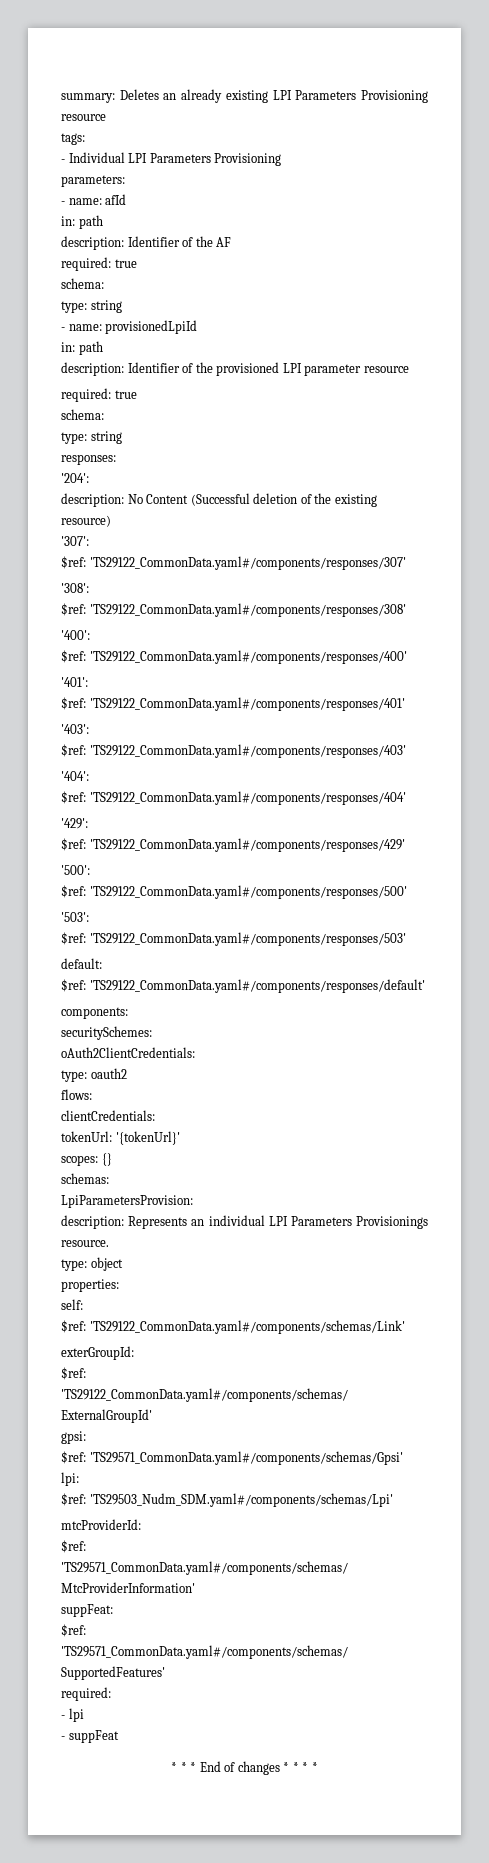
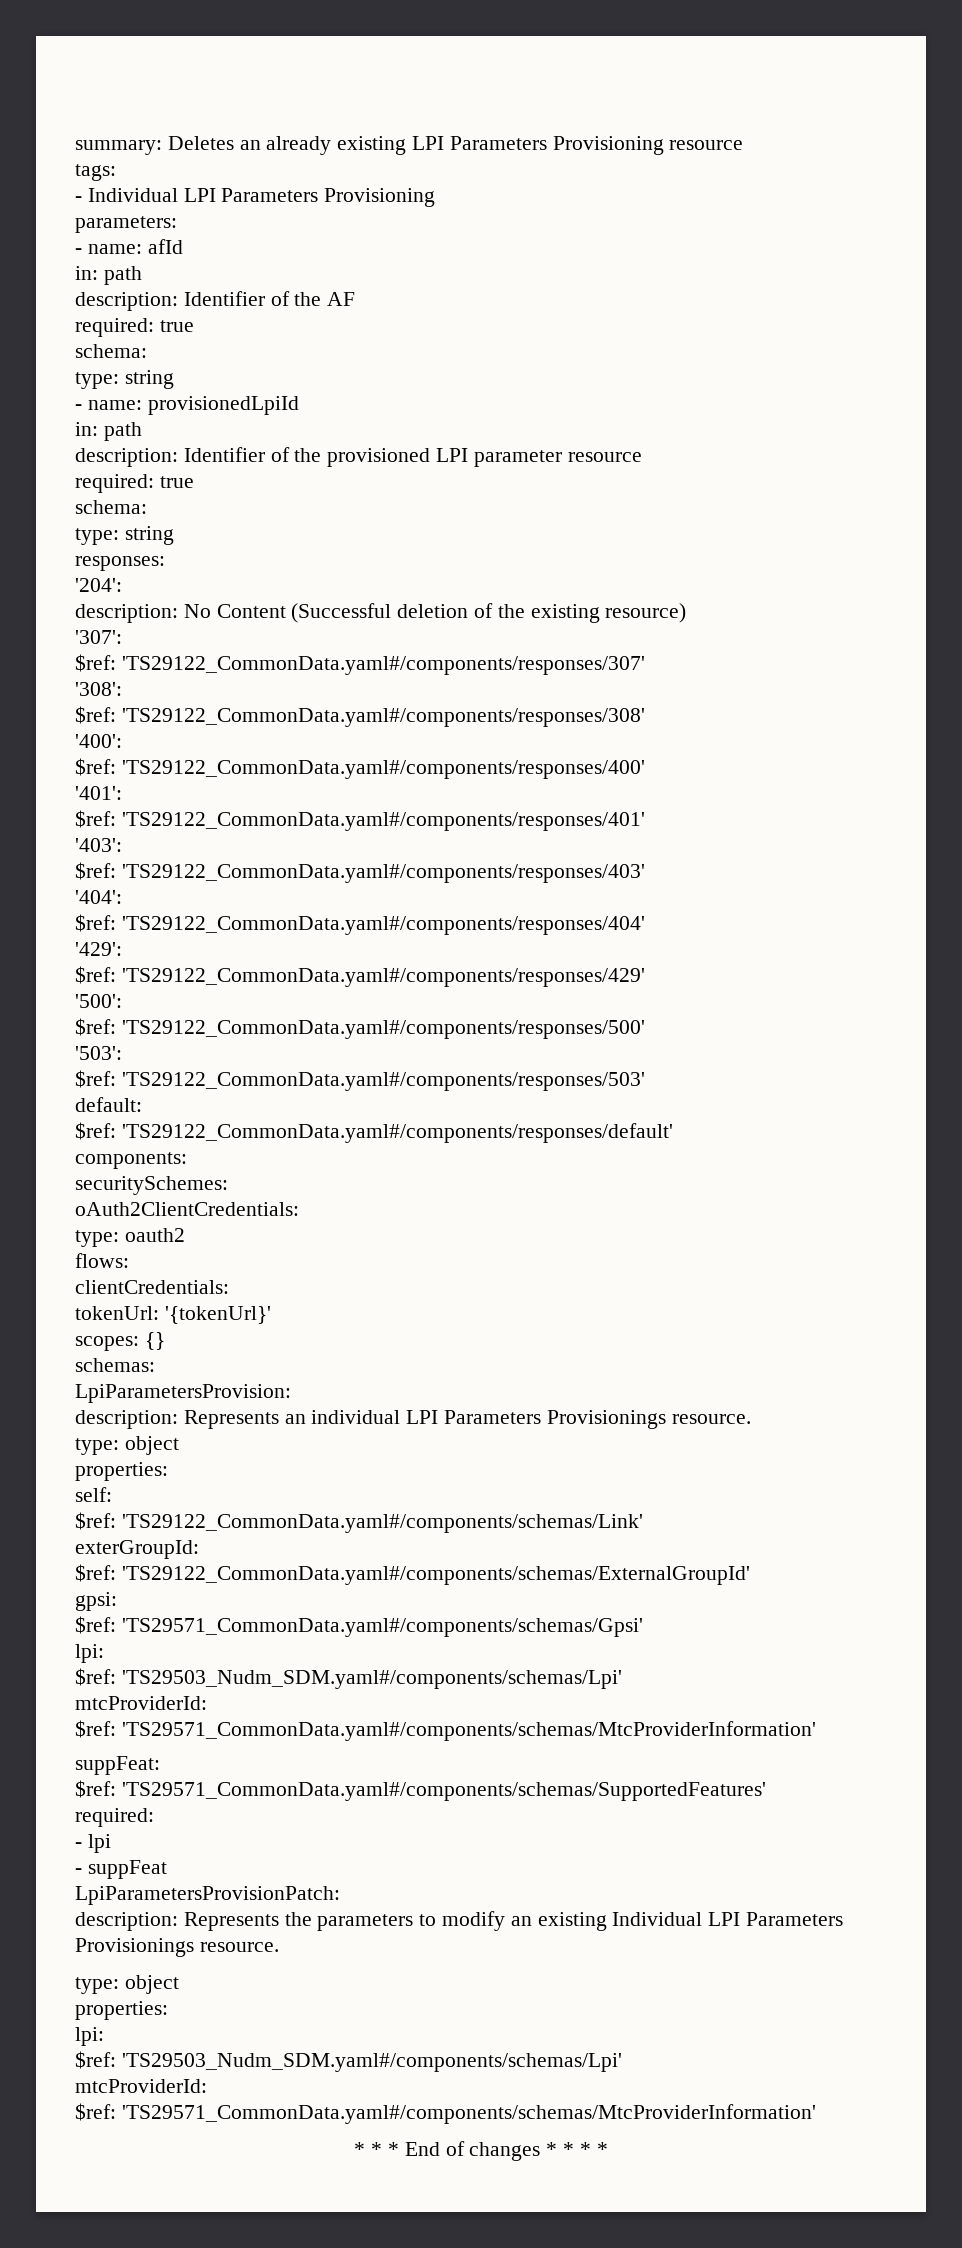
+ LpiParametersProvisionPatch:
+ description: Represents the parameters to modify an existing Individual LPI Parameters Provisionings resource.
+ type: object
+ properties:
+ lpi:
+ $ref: 'TS29503_Nudm_SDM.yaml#/components/schemas/Lpi'
+ mtcProviderId:
+ $ref: 'TS29571_CommonData.yaml#/components/schemas/MtcProviderInformation'

